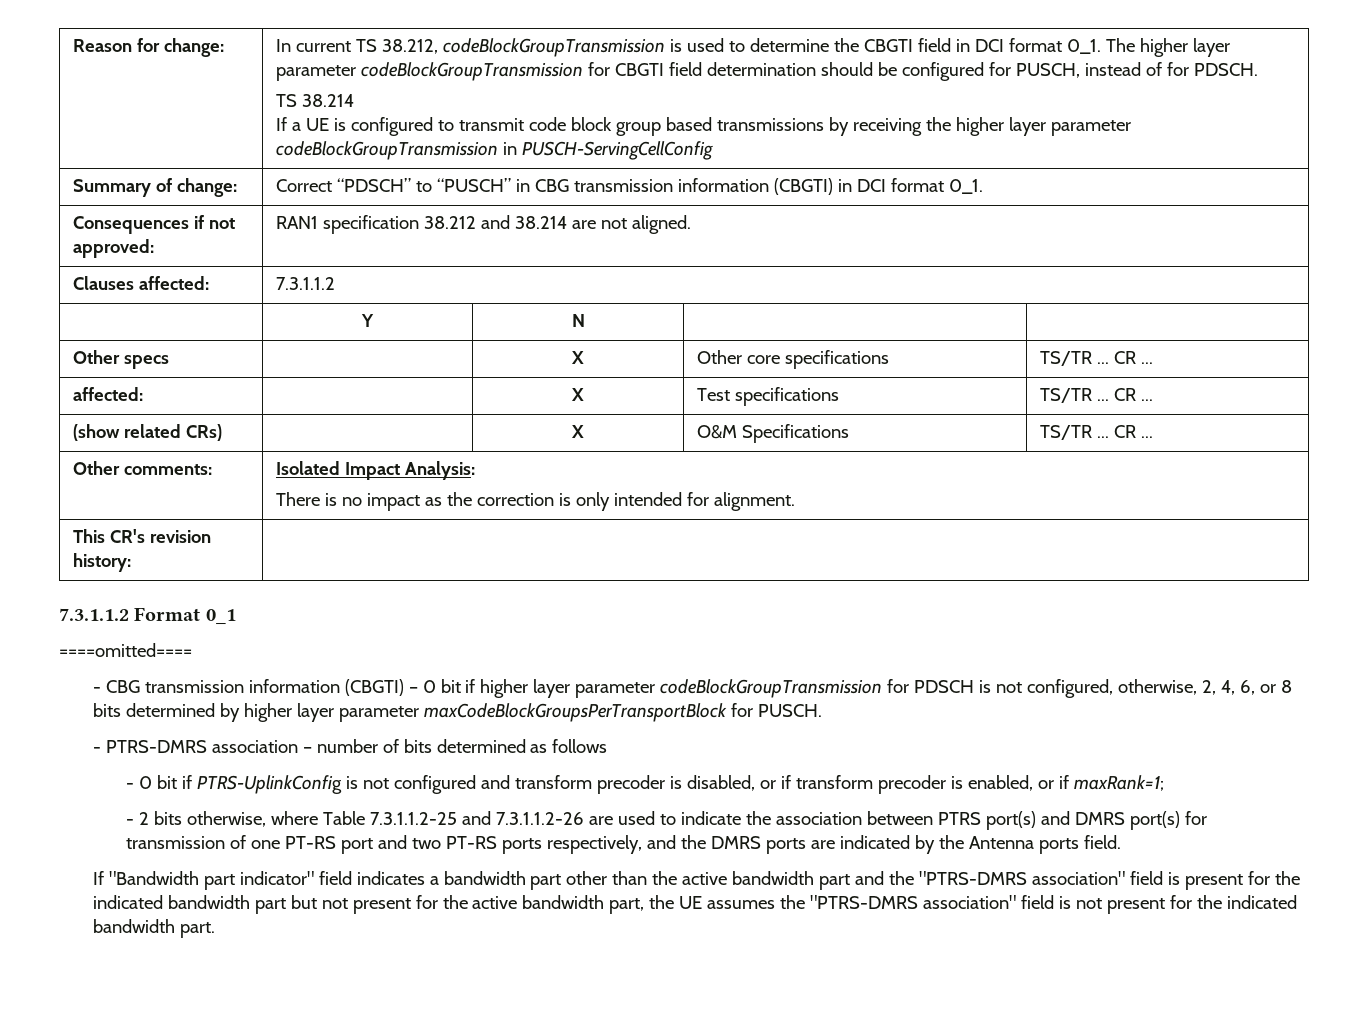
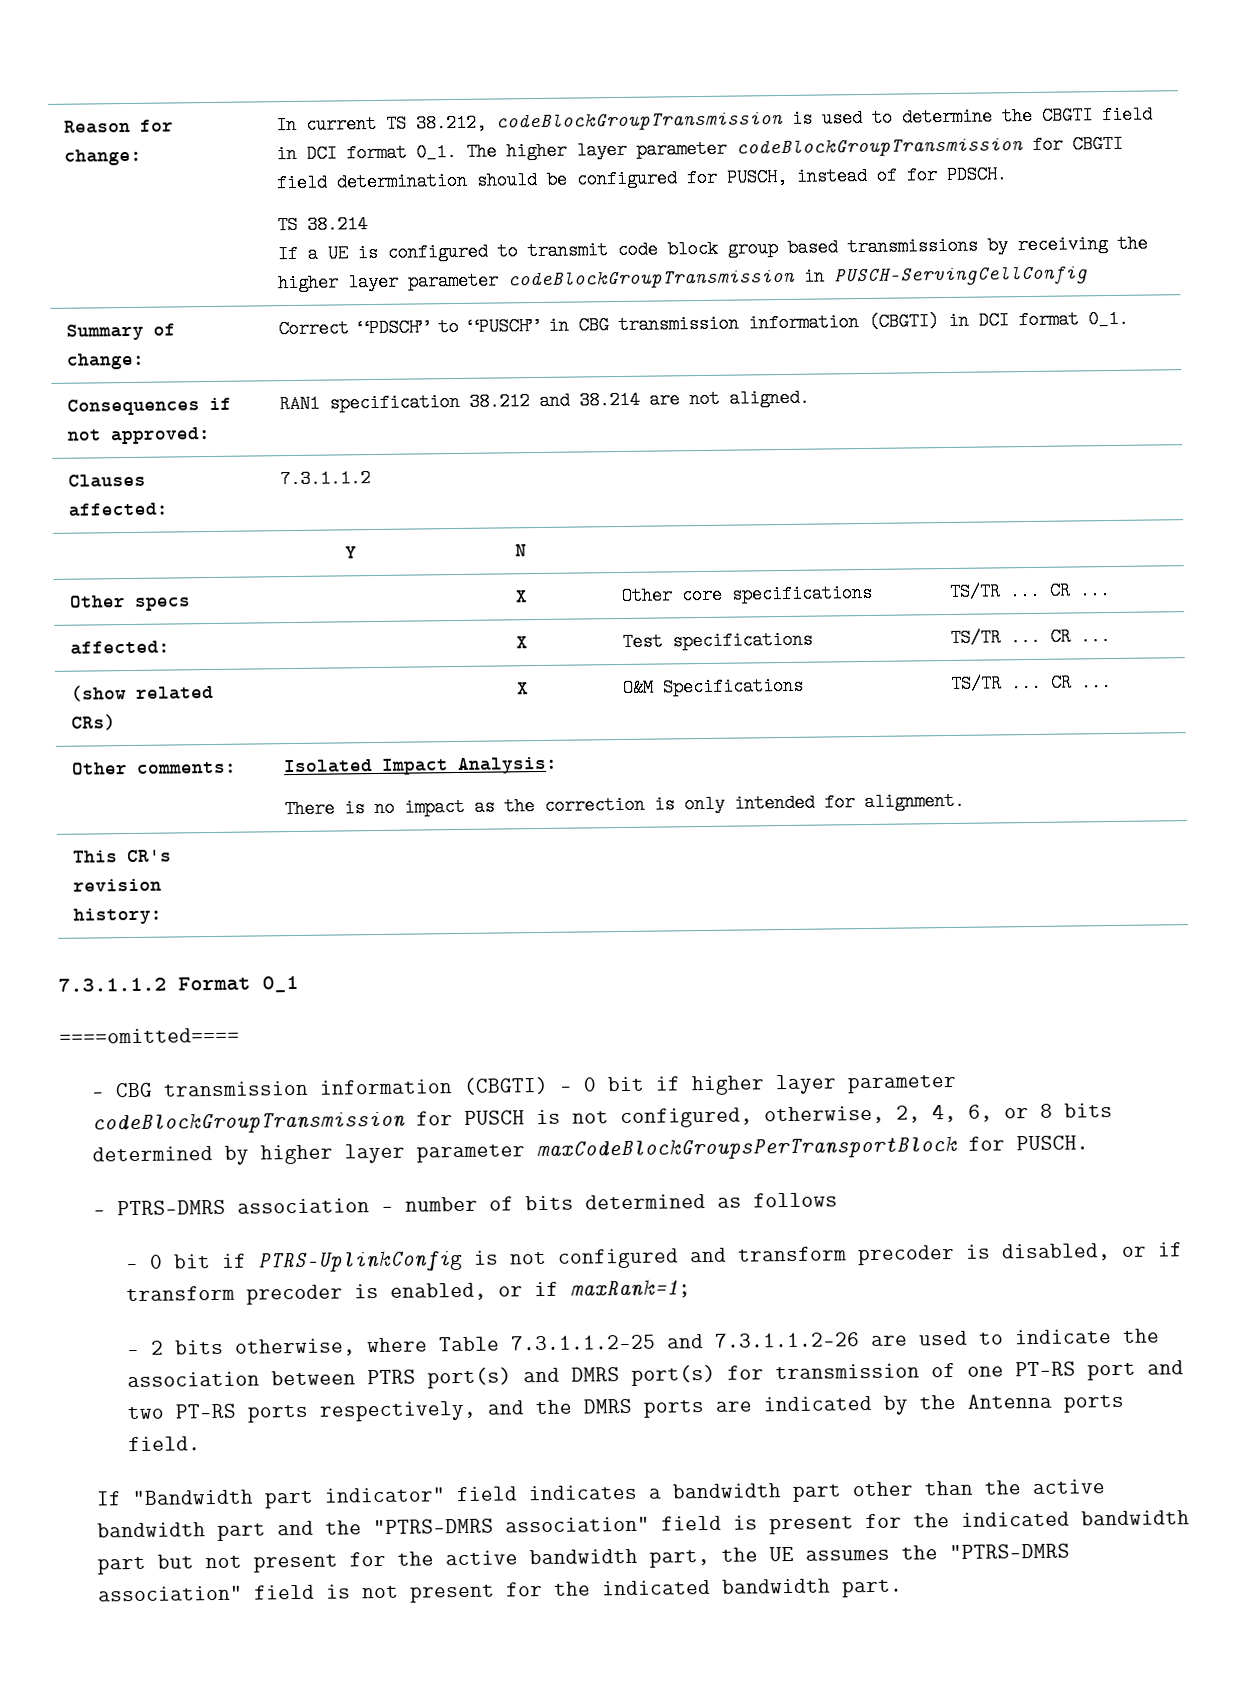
- - CBG transmission information (CBGTI) – 0 bit if higher layer parameter codeBlockGroupTransmission for PDSCH is not configured, otherwise, 2, 4, 6, or 8 bits determined by higher layer parameter maxCodeBlockGroupsPerTransportBlock for PUSCH.
+ - CBG transmission information (CBGTI) – 0 bit if higher layer parameter codeBlockGroupTransmission for PUSCH is not configured, otherwise, 2, 4, 6, or 8 bits determined by higher layer parameter maxCodeBlockGroupsPerTransportBlock for PUSCH.

